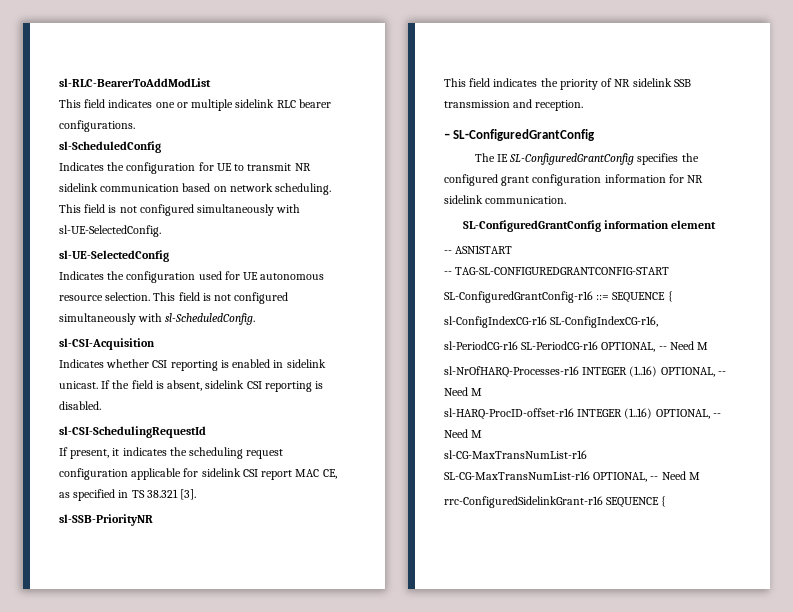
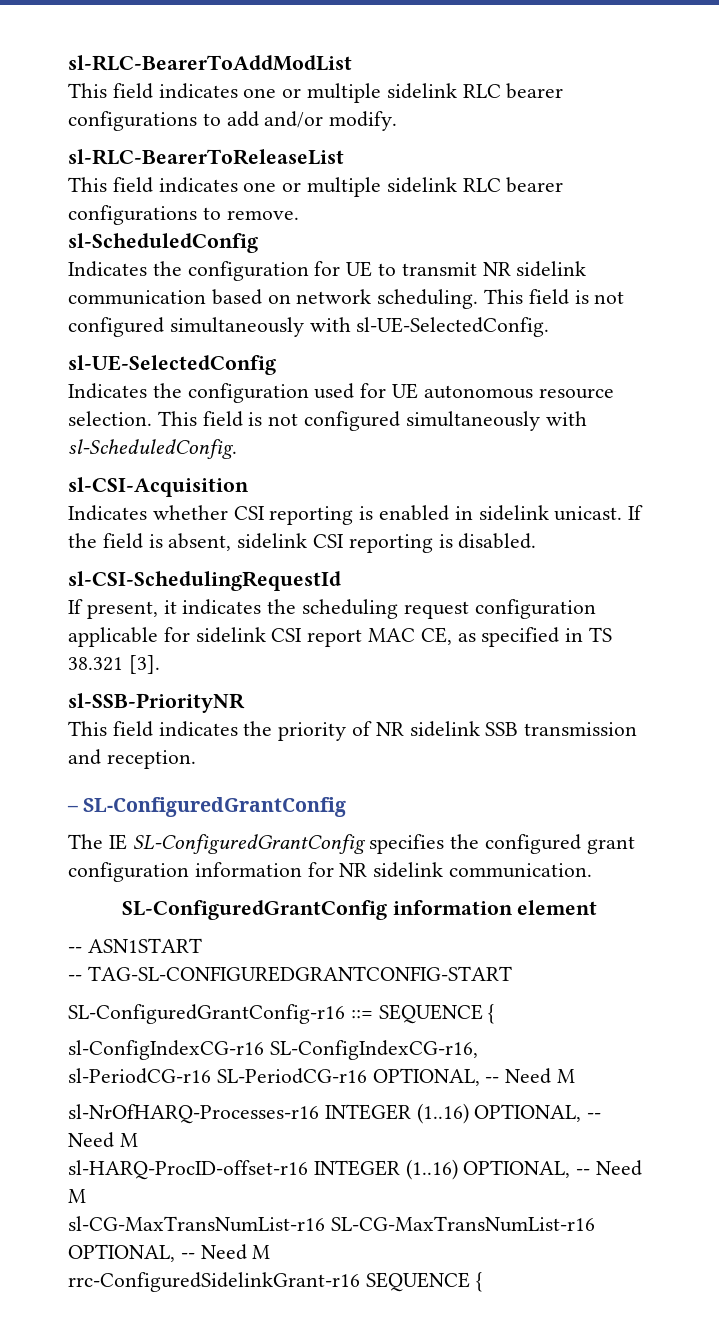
- This field indicates one or multiple sidelink RLC bearer configurations.
+ This field indicates one or multiple sidelink RLC bearer configurations to add and/or modify.
+ sl-RLC-BearerToReleaseList
+ This field indicates one or multiple sidelink RLC bearer configurations to remove.

